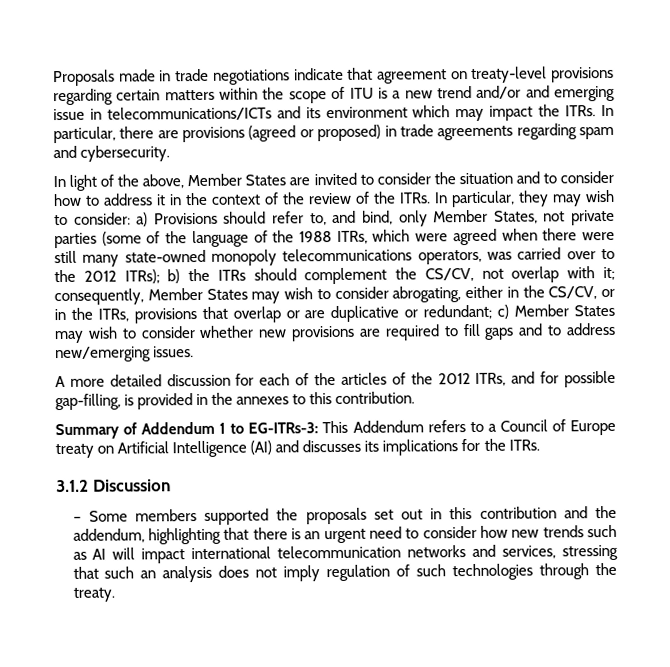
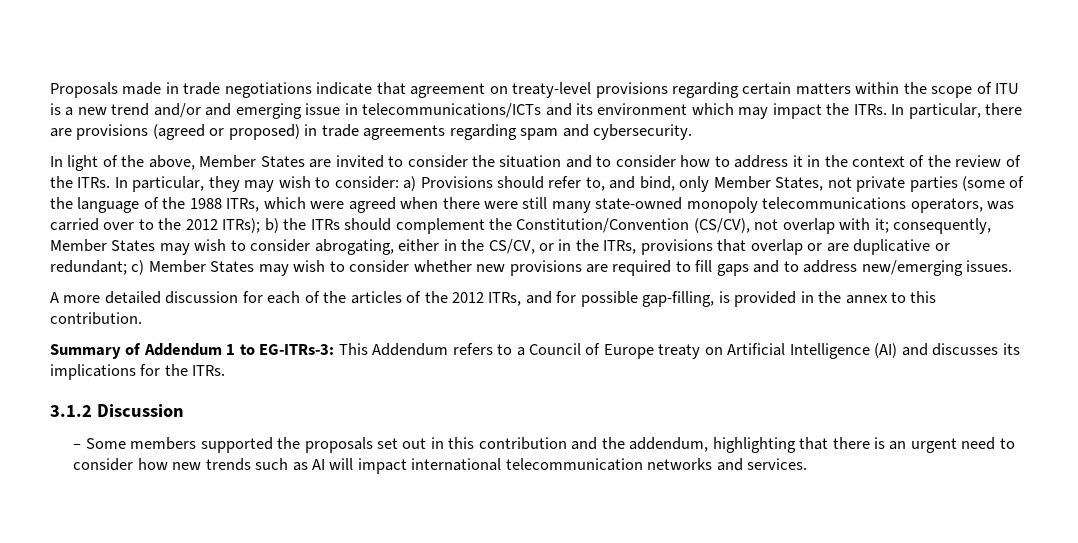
- b) the ITRs should complement the CS/CV, not overlap with it;
+ b) the ITRs should complement the Constitution/Convention (CS/CV), not overlap with it;
- A more detailed discussion for each of the articles of the 2012 ITRs, and for possible gap-filling, is provided in the annexes to this contribution.
+ A more detailed discussion for each of the articles of the 2012 ITRs, and for possible gap-filling, is provided in the annex to this contribution.
- – Some members supported the proposals set out in this contribution and the addendum, highlighting that there is an urgent need to consider how new trends such as AI will impact international telecommunication networks and services, stressing that such an analysis does not imply regulation of such technologies through the treaty.
+ – Some members supported the proposals set out in this contribution and the addendum, highlighting that there is an urgent need to consider how new trends such as AI will impact international telecommunication networks and services.

